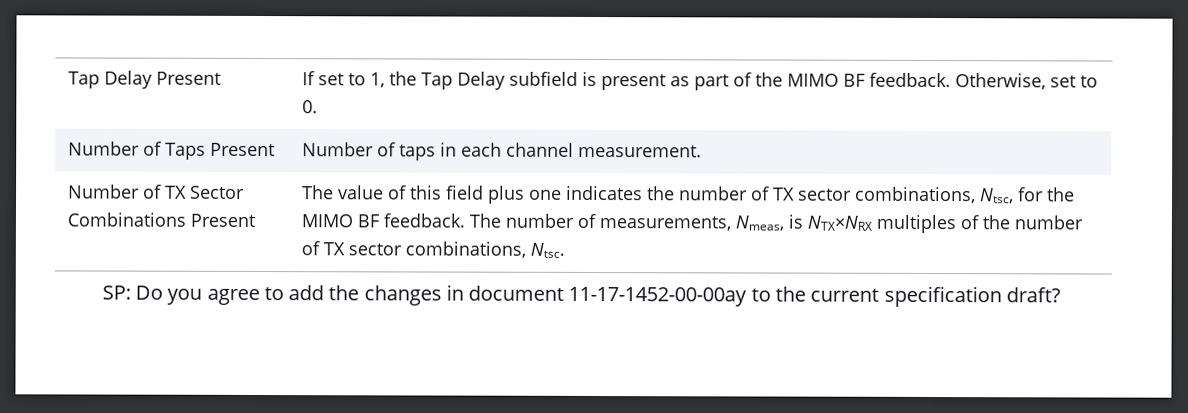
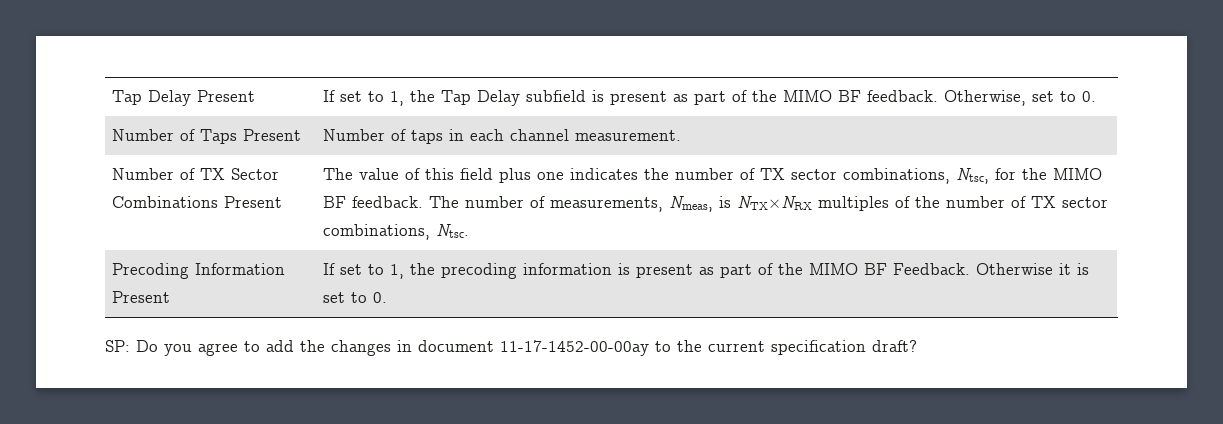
+ Precoding Information Present | If set to 1, the precoding information is present as part of the MIMO BF Feedback. Otherwise it is set to 0.

